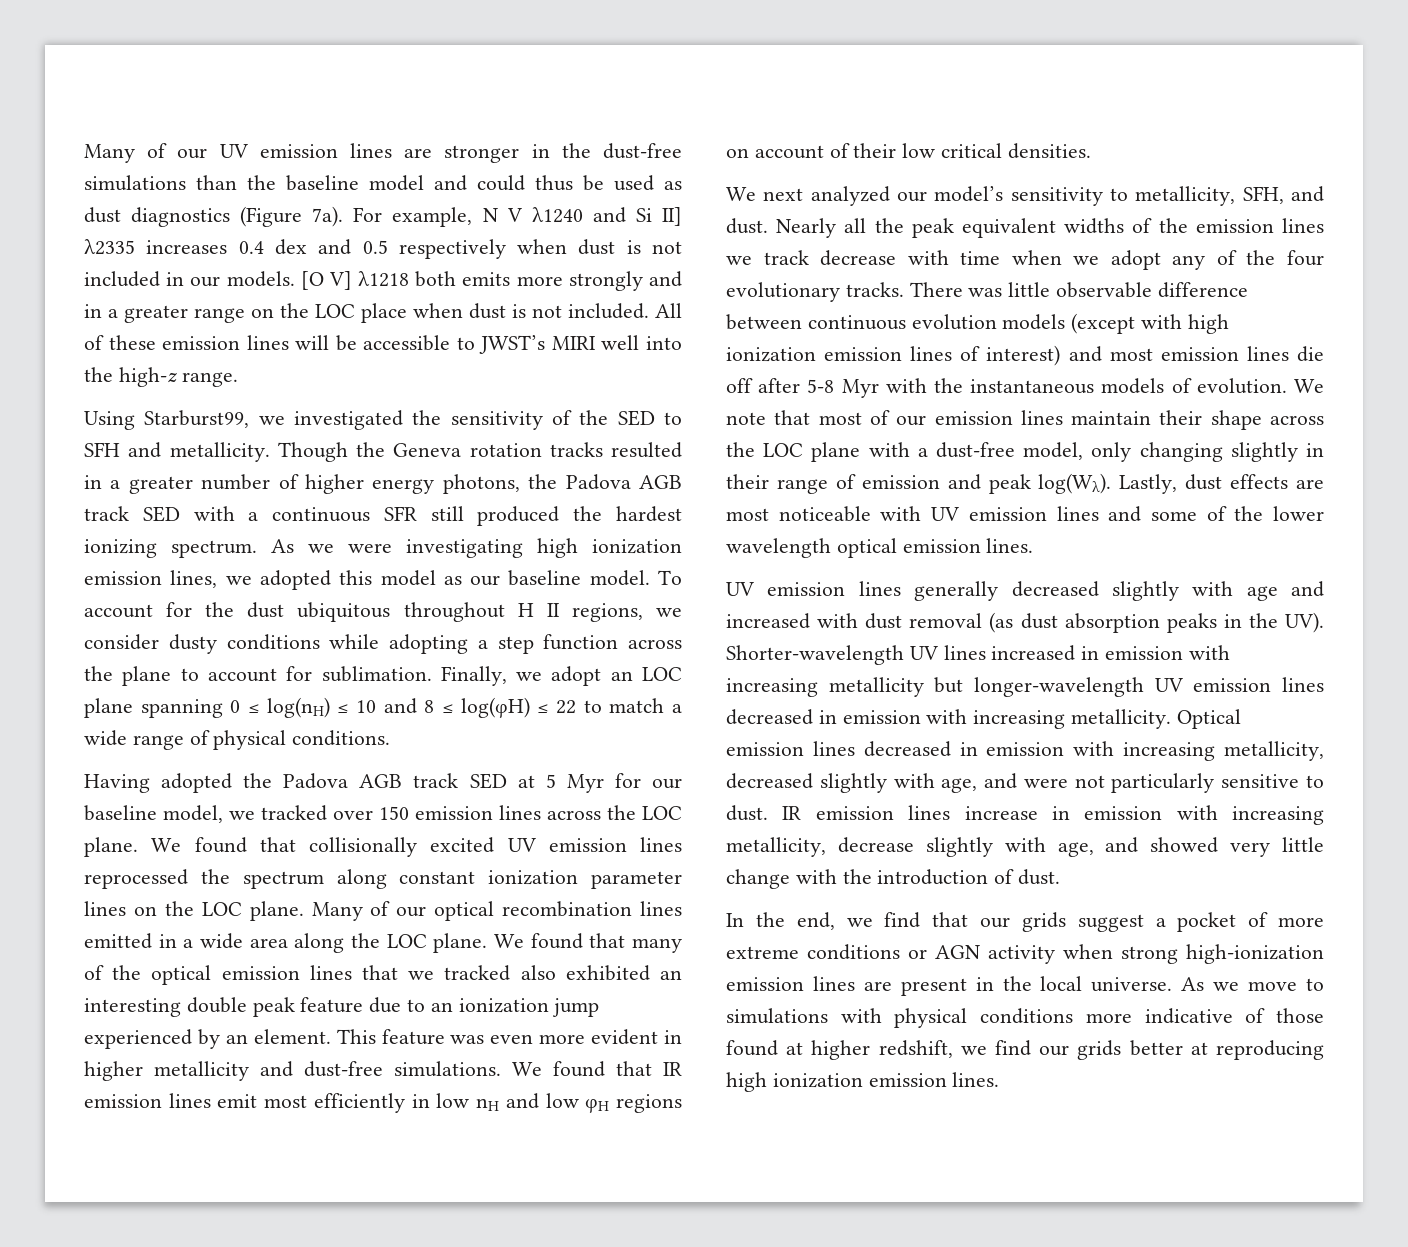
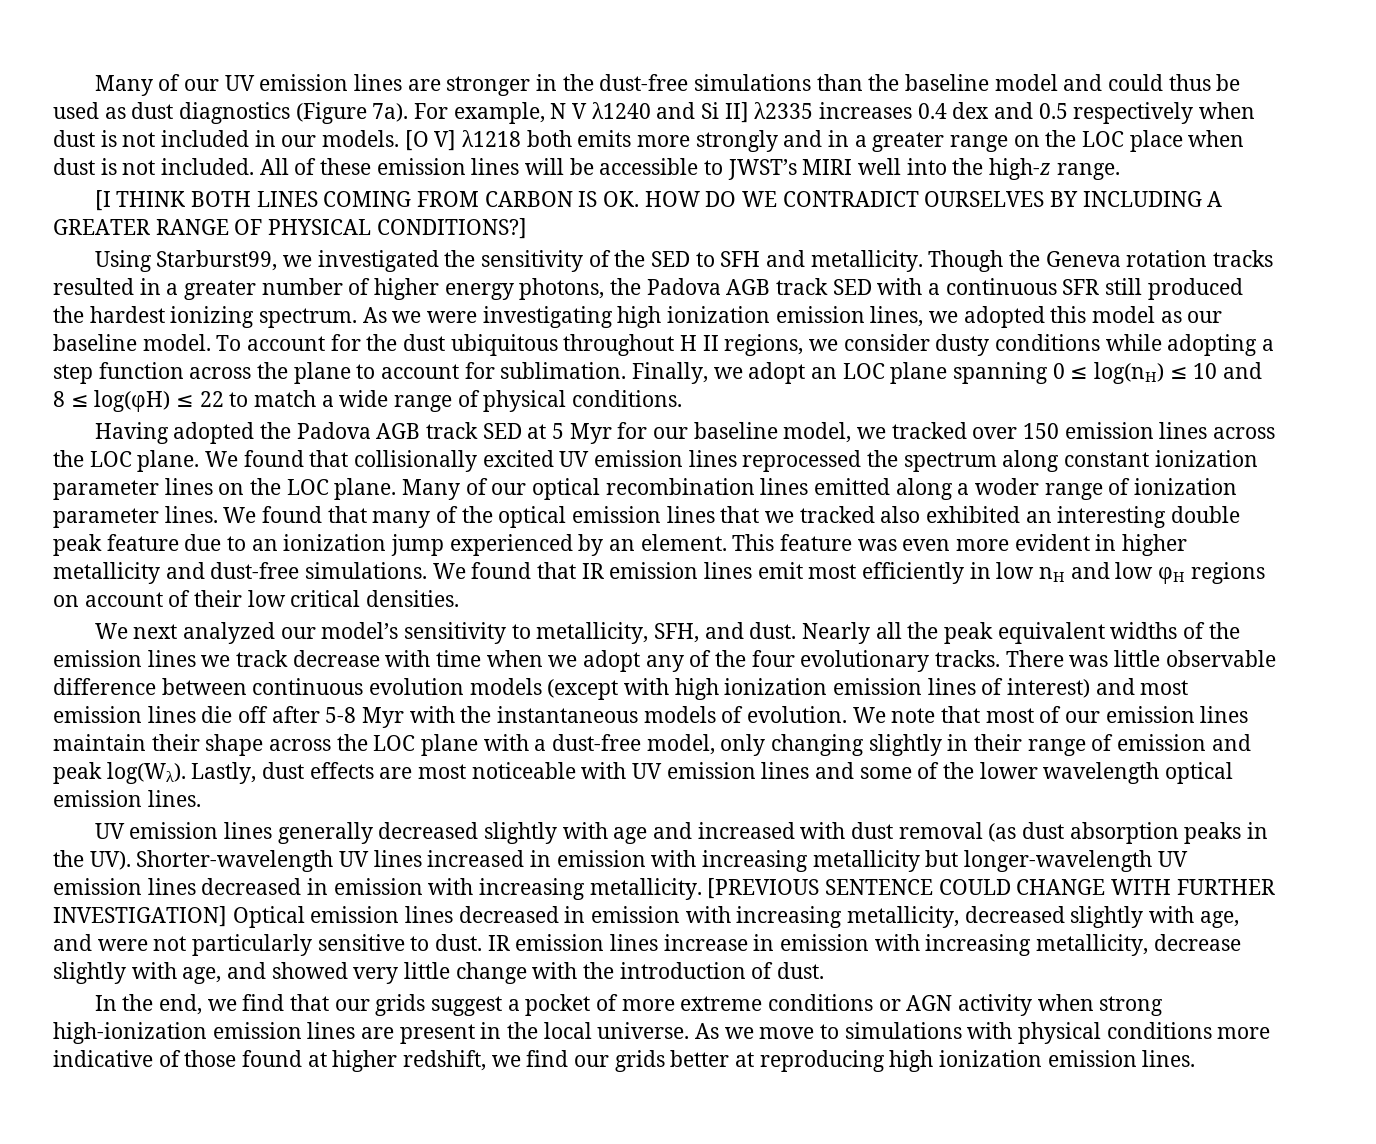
+ [I THINK BOTH LINES COMING FROM CARBON IS OK. HOW DO WE CONTRADICT OURSELVES BY INCLUDING A GREATER RANGE OF PHYSICAL CONDITIONS?]
- Many of our optical recombination lines emitted in a wide area along the LOC plane.
+ Many of our optical recombination lines emitted along a woder range of ionization parameter lines.
- Optical emission lines decreased in emission with increasing metallicity, decreased slightly with age, and were not particularly sensitive to dust.
+ [PREVIOUS SENTENCE COULD CHANGE WITH FURTHER INVESTIGATION] Optical emission lines decreased in emission with increasing metallicity, decreased slightly with age, and were not particularly sensitive to dust.

